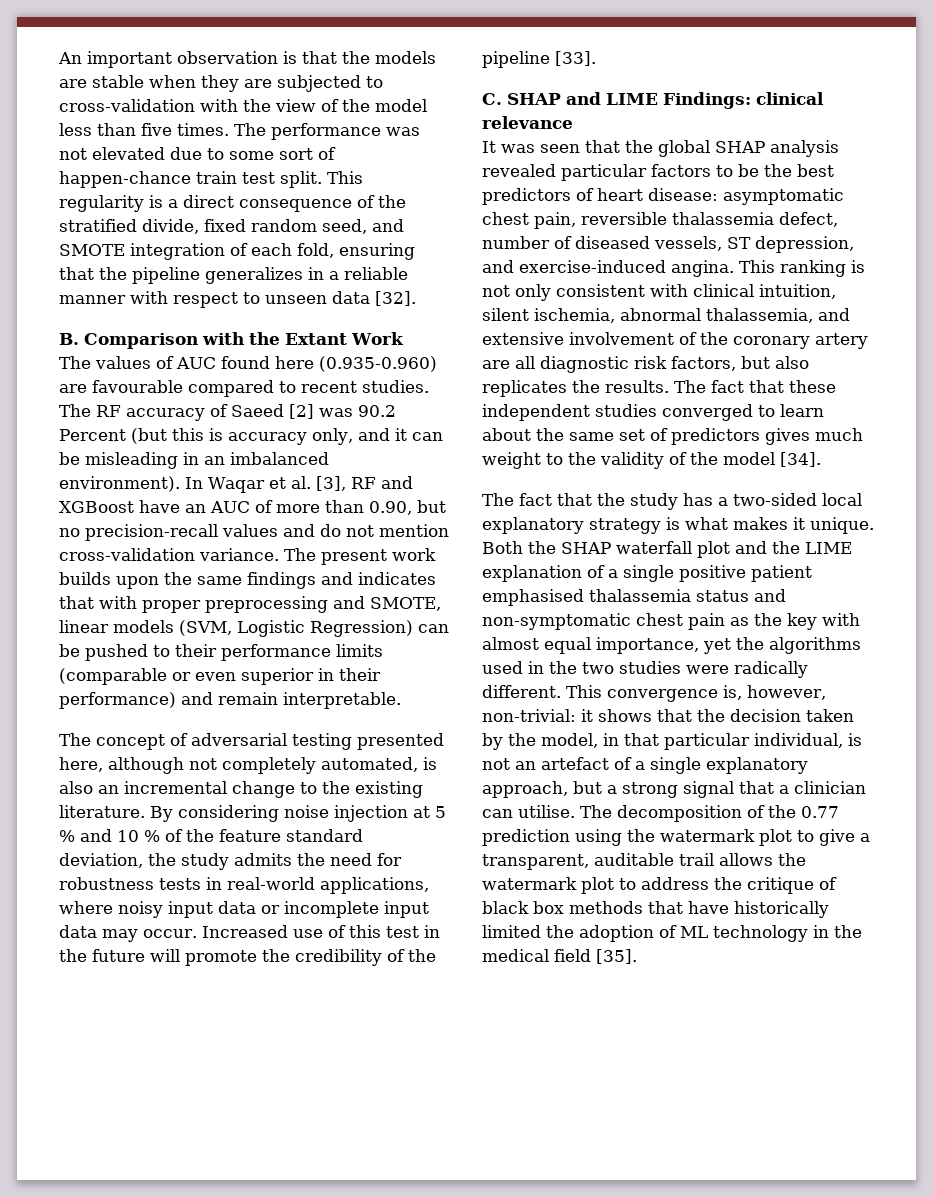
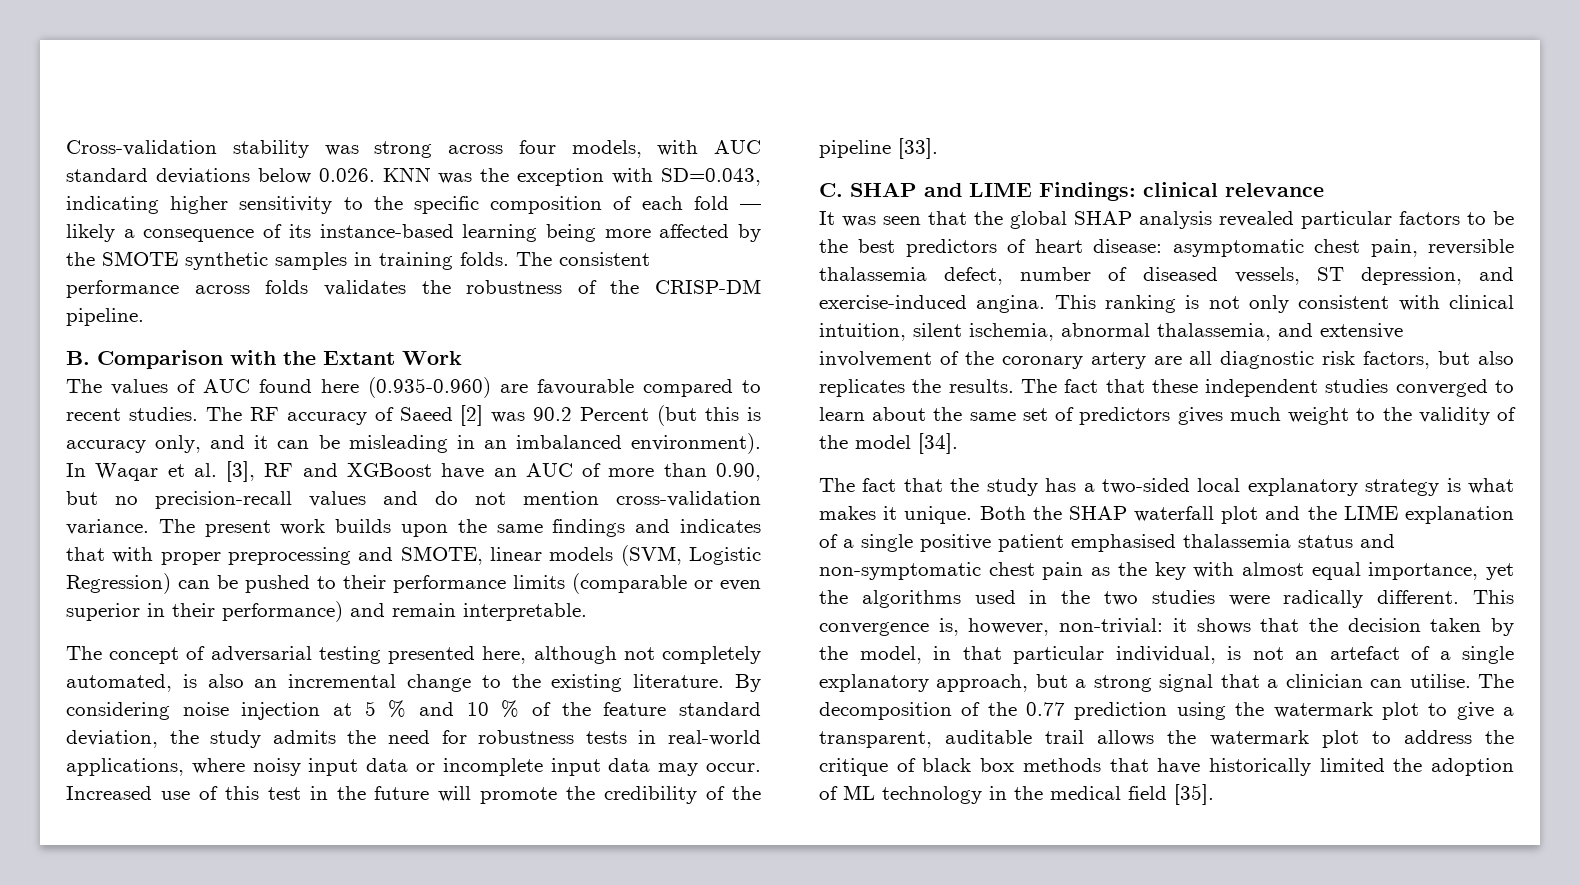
- An important observation is that the models are stable when they are subjected to cross-validation with the view of the model less than five times. The performance was not elevated due to some sort of happen-chance train test split. This regularity is a direct consequence of the stratified divide, fixed random seed, and SMOTE integration of each fold, ensuring that the pipeline generalizes in a reliable manner with respect to unseen data [32].
+ Cross-validation stability was strong across four models, with AUC standard deviations below 0.026. KNN was the exception with SD=0.043, indicating higher sensitivity to the specific composition of each fold — likely a consequence of its instance-based learning being more affected by the SMOTE synthetic samples in training folds. The consistent performance across folds validates the robustness of the CRISP-DM pipeline.

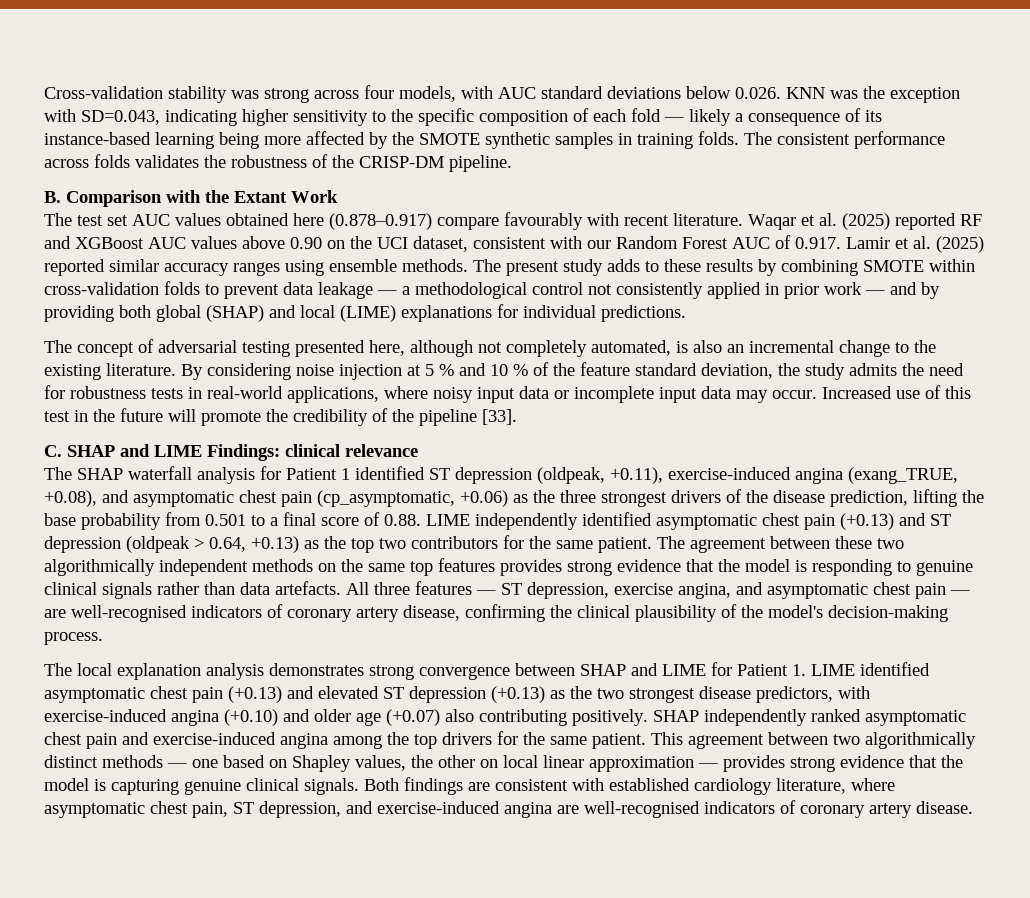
- The values of AUC found here (0.935-0.960) are favourable compared to recent studies. The RF accuracy of Saeed [2] was 90.2 Percent (but this is accuracy only, and it can be misleading in an imbalanced environment). In Waqar et al. [3], RF and XGBoost have an AUC of more than 0.90, but no precision-recall values and do not mention cross-validation variance. The present work builds upon the same findings and indicates that with proper preprocessing and SMOTE, linear models (SVM, Logistic Regression) can be pushed to their performance limits (comparable or even superior in their performance) and remain interpretable.
+ The test set AUC values obtained here (0.878–0.917) compare favourably with recent literature. Waqar et al. (2025) reported RF and XGBoost AUC values above 0.90 on the UCI dataset, consistent with our Random Forest AUC of 0.917. Lamir et al. (2025) reported similar accuracy ranges using ensemble methods. The present study adds to these results by combining SMOTE within cross-validation folds to prevent data leakage — a methodological control not consistently applied in prior work — and by providing both global (SHAP) and local (LIME) explanations for individual predictions.
- It was seen that the global SHAP analysis revealed particular factors to be the best predictors of heart disease: asymptomatic chest pain, reversible thalassemia defect, number of diseased vessels, ST depression, and exercise-induced angina. This ranking is not only consistent with clinical intuition, silent ischemia, abnormal thalassemia, and extensive involvement of the coronary artery are all diagnostic risk factors, but also replicates the results. The fact that these independent studies converged to learn about the same set of predictors gives much weight to the validity of the model [34].
- The fact that the study has a two-sided local explanatory strategy is what makes it unique. Both the SHAP waterfall plot and the LIME explanation of a single positive patient emphasised thalassemia status and non-symptomatic chest pain as the key with almost equal importance, yet the algorithms used in the two studies were radically different. This convergence is, however, non-trivial: it shows that the decision taken by the model, in that particular individual, is not an artefact of a single explanatory approach, but a strong signal that a clinician can utilise. The decomposition of the 0.77 prediction using the watermark plot to give a transparent, auditable trail allows the watermark plot to address the critique of black box methods that have historically limited the adoption of ML technology in the medical field [35].
+ The SHAP waterfall analysis for Patient 1 identified ST depression (oldpeak, +0.11), exercise-induced angina (exang_TRUE, +0.08), and asymptomatic chest pain (cp_asymptomatic, +0.06) as the three strongest drivers of the disease prediction, lifting the base probability from 0.501 to a final score of 0.88. LIME independently identified asymptomatic chest pain (+0.13) and ST depression (oldpeak > 0.64, +0.13) as the top two contributors for the same patient. The agreement between these two algorithmically independent methods on the same top features provides strong evidence that the model is responding to genuine clinical signals rather than data artefacts. All three features — ST depression, exercise angina, and asymptomatic chest pain — are well-recognised indicators of coronary artery disease, confirming the clinical plausibility of the model's decision-making process.
+ The local explanation analysis demonstrates strong convergence between SHAP and LIME for Patient 1. LIME identified asymptomatic chest pain (+0.13) and elevated ST depression (+0.13) as the two strongest disease predictors, with exercise-induced angina (+0.10) and older age (+0.07) also contributing positively. SHAP independently ranked asymptomatic chest pain and exercise-induced angina among the top drivers for the same patient. This agreement between two algorithmically distinct methods — one based on Shapley values, the other on local linear approximation — provides strong evidence that the model is capturing genuine clinical signals. Both findings are consistent with established cardiology literature, where asymptomatic chest pain, ST depression, and exercise-induced angina are well-recognised indicators of coronary artery disease.

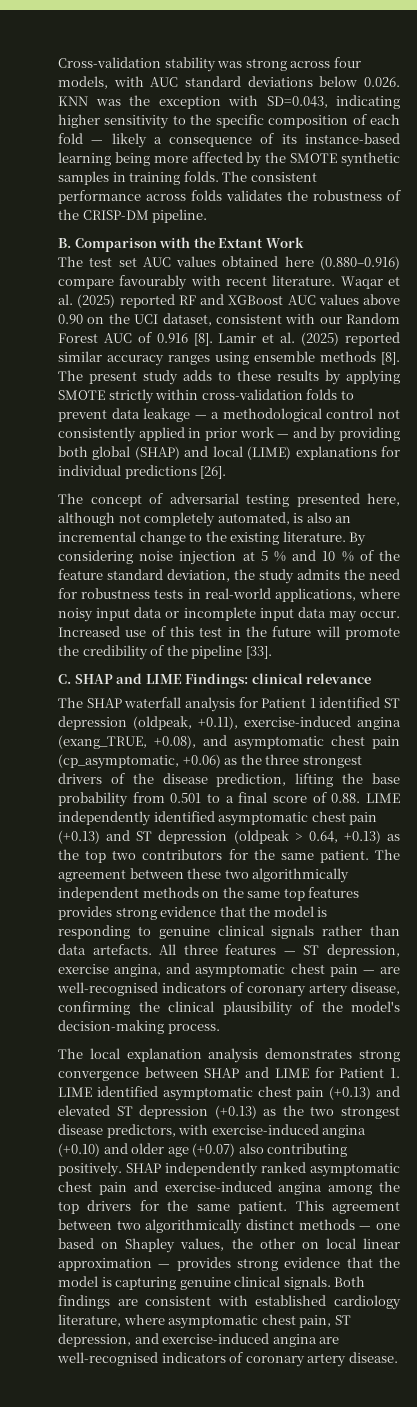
- The test set AUC values obtained here (0.878–0.917) compare favourably with recent literature.
+ The test set AUC values obtained here (0.880–0.916) compare favourably with recent literature.
- Waqar et al. (2025) reported RF and XGBoost AUC values above 0.90 on the UCI dataset, consistent with our Random Forest AUC of 0.917. Lamir et al. (2025) reported similar accuracy ranges using ensemble methods.
+ Waqar et al. (2025) reported RF and XGBoost AUC values above 0.90 on the UCI dataset, consistent with our Random Forest AUC of 0.916 [8]. Lamir et al. (2025) reported similar accuracy ranges using ensemble methods [8].
- The present study adds to these results by combining SMOTE within cross-validation folds to prevent data leakage — a methodological control not consistently applied in prior work — and by providing both global (SHAP) and local (LIME) explanations for individual predictions.
+ The present study adds to these results by applying SMOTE strictly within cross-validation folds to prevent data leakage — a methodological control not consistently applied in prior work — and by providing both global (SHAP) and local (LIME) explanations for individual predictions [26].

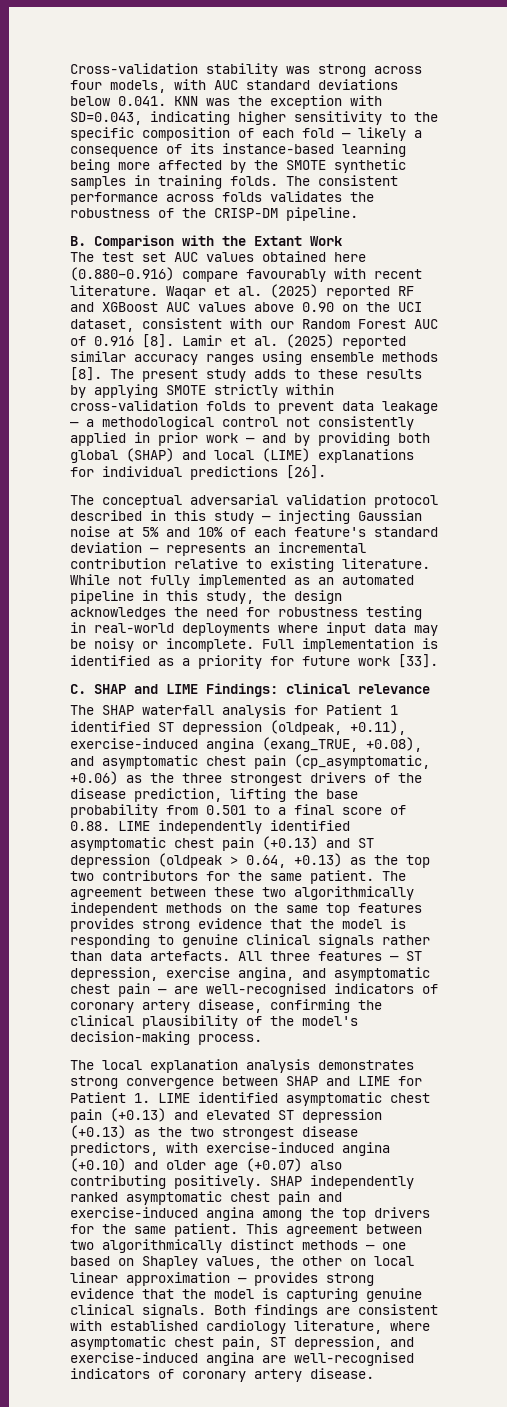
- Cross-validation stability was strong across four models, with AUC standard deviations below 0.026. KNN was the exception with SD=0.043, indicating higher sensitivity to the specific composition of each fold — likely a consequence of its instance-based learning being more affected by the SMOTE synthetic samples in training folds.
+ Cross-validation stability was strong across four models, with AUC standard deviations below 0.041. KNN was the exception with SD=0.043, indicating higher sensitivity to the specific composition of each fold — likely a consequence of its instance-based learning being more affected by the SMOTE synthetic samples in training folds.
- The concept of adversarial testing presented here, although not completely automated, is also an incremental change to the existing literature. By considering noise injection at 5 % and 10 % of the feature standard deviation, the study admits the need for robustness tests in real-world applications, where noisy input data or incomplete input data may occur. Increased use of this test in the future will promote the credibility of the pipeline [33].
+ The conceptual adversarial validation protocol described in this study — injecting Gaussian noise at 5% and 10% of each feature's standard deviation — represents an incremental contribution relative to existing literature. While not fully implemented as an automated pipeline in this study, the design acknowledges the need for robustness testing in real-world deployments where input data may be noisy or incomplete. Full implementation is identified as a priority for future work [33].

